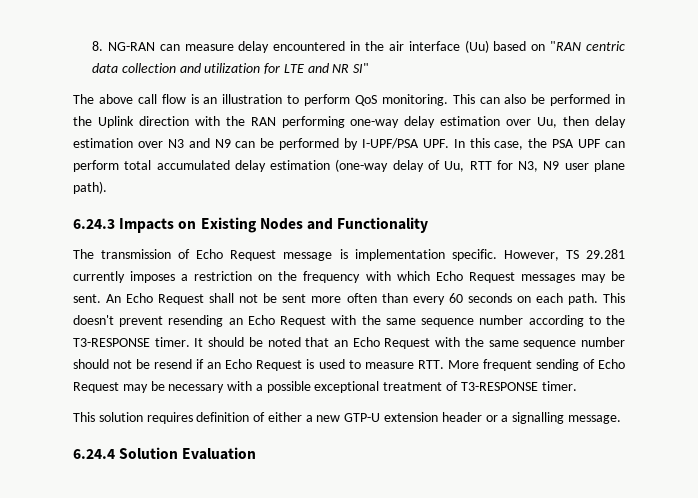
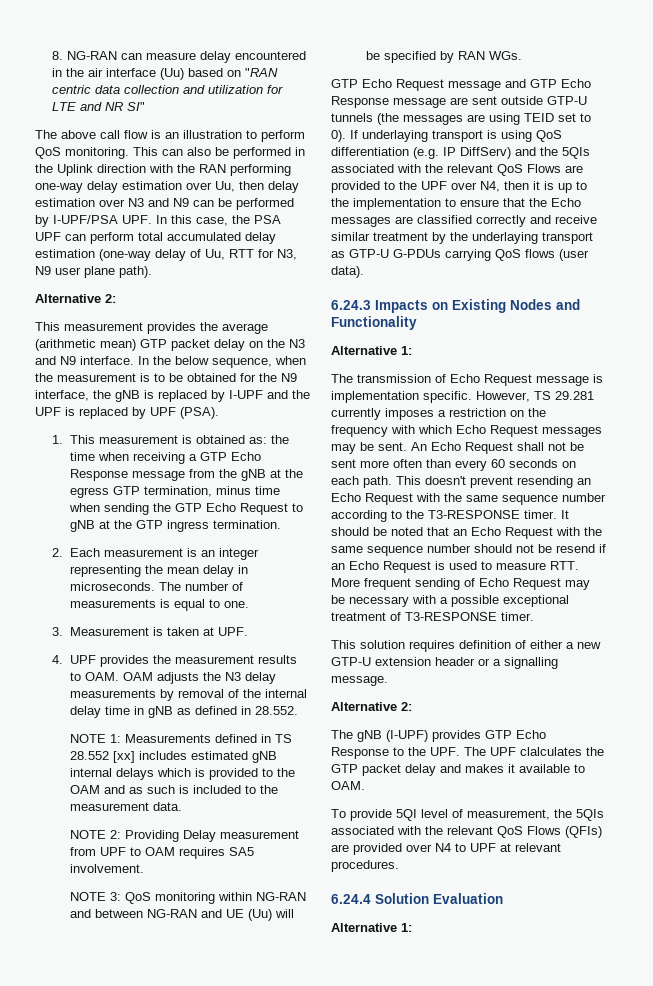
  This can also be performed in the Uplink direction with the RAN performing one-way delay estimation over Uu, then delay estimation over N3 and N9 can be performed by I-UPF/PSA UPF. In this case, the PSA UPF can perform total accumulated delay estimation (one-way delay of Uu, RTT for N3, N9 user plane path).
+ Alternative 2:
+ This measurement provides the average (arithmetic mean) GTP packet delay on the N3 and N9 interface. In the below sequence, when the measurement is to be obtained for the N9 interface, the gNB is replaced by I-UPF and the UPF is replaced by UPF (PSA).
+ 1. This measurement is obtained as: the time when receiving a GTP Echo Response message from the gNB at the egress GTP termination, minus time when sending the GTP Echo Request to gNB at the GTP ingress termination.
+ 2. Each measurement is an integer representing the mean delay in microseconds. The number of measurements is equal to one.
+ 3. Measurement is taken at UPF.
+ 4. UPF provides the measurement results to OAM. OAM adjusts the N3 delay measurements by removal of the internal delay time in gNB as defined in 28.552.
+ NOTE 1: Measurements defined in TS 28.552 [xx] includes estimated gNB internal delays which is provided to the OAM and as such is included to the measurement data.
+ NOTE 2: Providing Delay measurement from UPF to OAM requires SA5 involvement.
+ NOTE 3: QoS monitoring within NG-RAN and between NG-RAN and UE (Uu) will be specified by RAN WGs.
+ GTP Echo Request message and GTP Echo Response message are sent outside GTP-U tunnels (the messages are using TEID set to 0). If underlaying transport is using QoS differentiation (e.g. IP DiffServ) and the 5QIs associated with the relevant QoS Flows are provided to the UPF over N4, then it is up to the implementation to ensure that the Echo messages are classified correctly and receive similar treatment by the underlaying transport as GTP-U G-PDUs carrying QoS flows (user data).
  6.24.3 Impacts on Existing Nodes and Functionality
+ Alternative 1:
  This solution requires definition of either a new GTP-U extension header or a signalling message.
+ Alternative 2:
+ The gNB (I-UPF) provides GTP Echo Response to the UPF. The UPF clalculates the GTP packet delay and makes it available to OAM.
+ To provide 5QI level of measurement, the 5QIs associated with the relevant QoS Flows (QFIs) are provided over N4 to UPF at relevant procedures.
  6.24.4 Solution Evaluation
+ Alternative 1:

